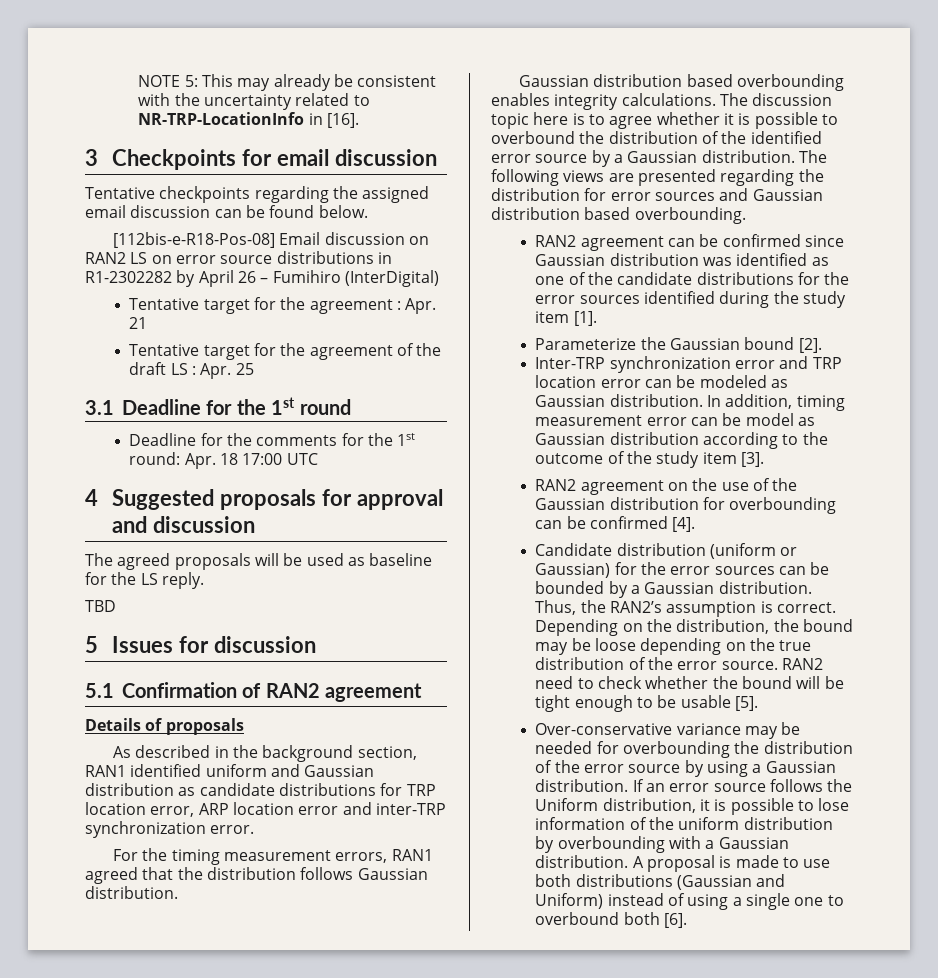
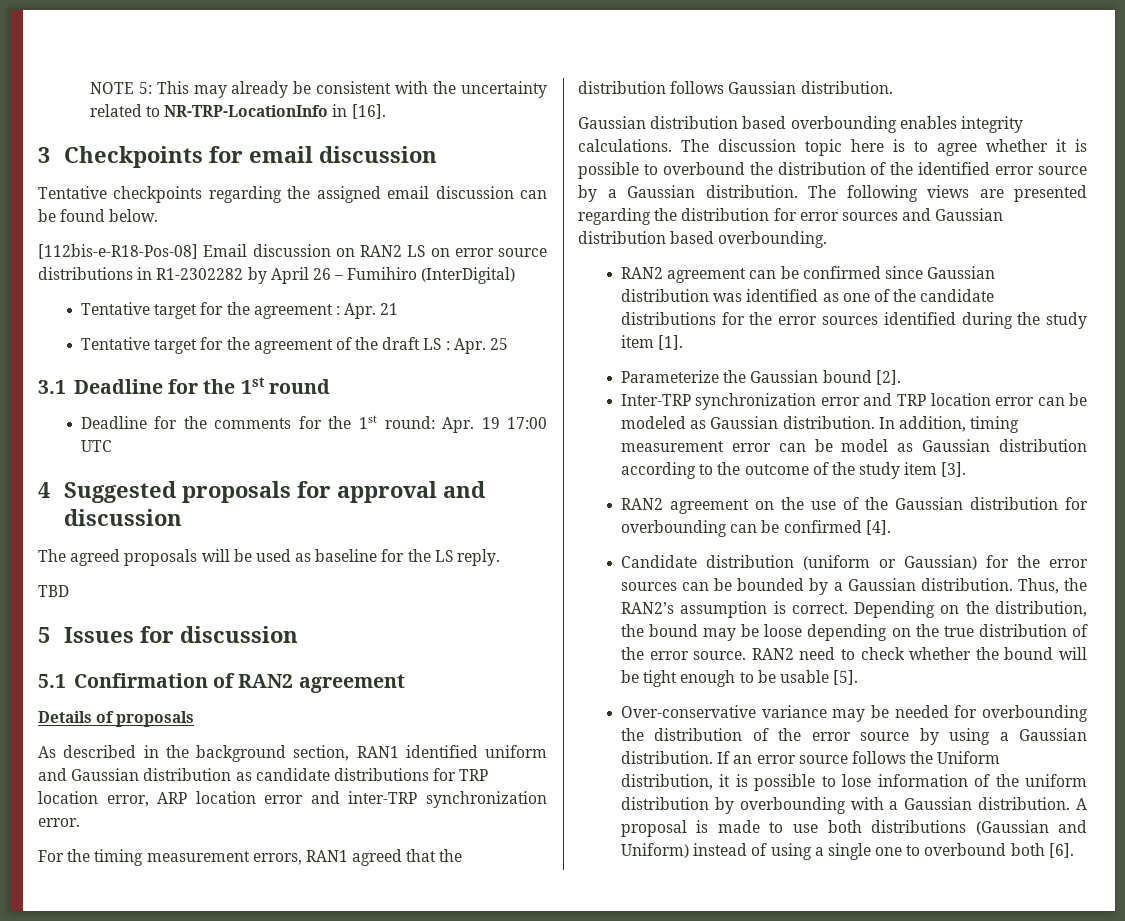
- Deadline for the comments for the 1st round: Apr. 18 17:00 UTC
+ Deadline for the comments for the 1st round: Apr. 19 17:00 UTC

